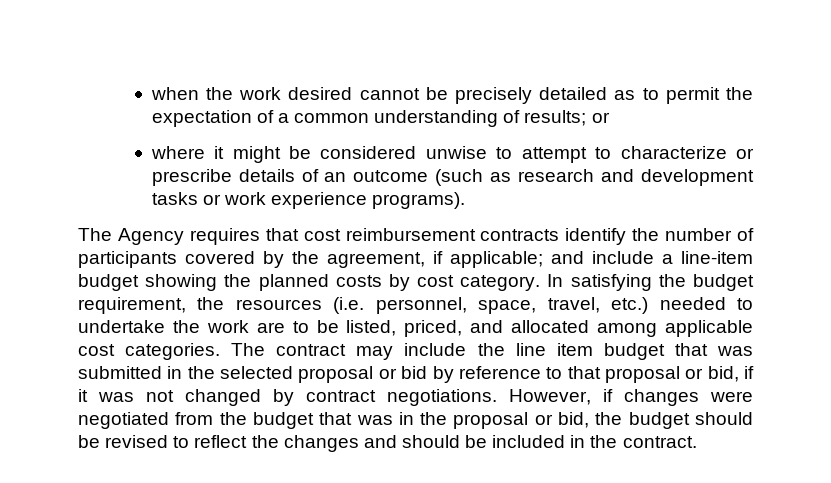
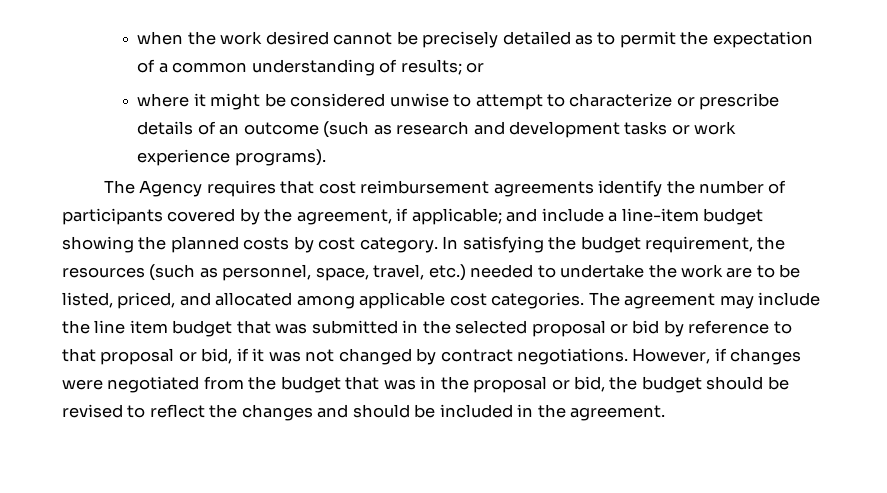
- The Agency requires that cost reimbursement contracts identify the number of participants covered by the agreement, if applicable; and include a line-item budget showing the planned costs by cost category.
+ The Agency requires that cost reimbursement agreements identify the number of participants covered by the agreement, if applicable; and include a line-item budget showing the planned costs by cost category.
- In satisfying the budget requirement, the resources (i.e. personnel, space, travel, etc.) needed to undertake the work are to be listed, priced, and allocated among applicable cost categories.
+ In satisfying the budget requirement, the resources (such as personnel, space, travel, etc.) needed to undertake the work are to be listed, priced, and allocated among applicable cost categories.
- The contract may include the line item budget that was submitted in the selected proposal or bid by reference to that proposal or bid, if it was not changed by contract negotiations.
+ The agreement may include the line item budget that was submitted in the selected proposal or bid by reference to that proposal or bid, if it was not changed by contract negotiations.
- However, if changes were negotiated from the budget that was in the proposal or bid, the budget should be revised to reflect the changes and should be included in the contract.
+ However, if changes were negotiated from the budget that was in the proposal or bid, the budget should be revised to reflect the changes and should be included in the agreement.

